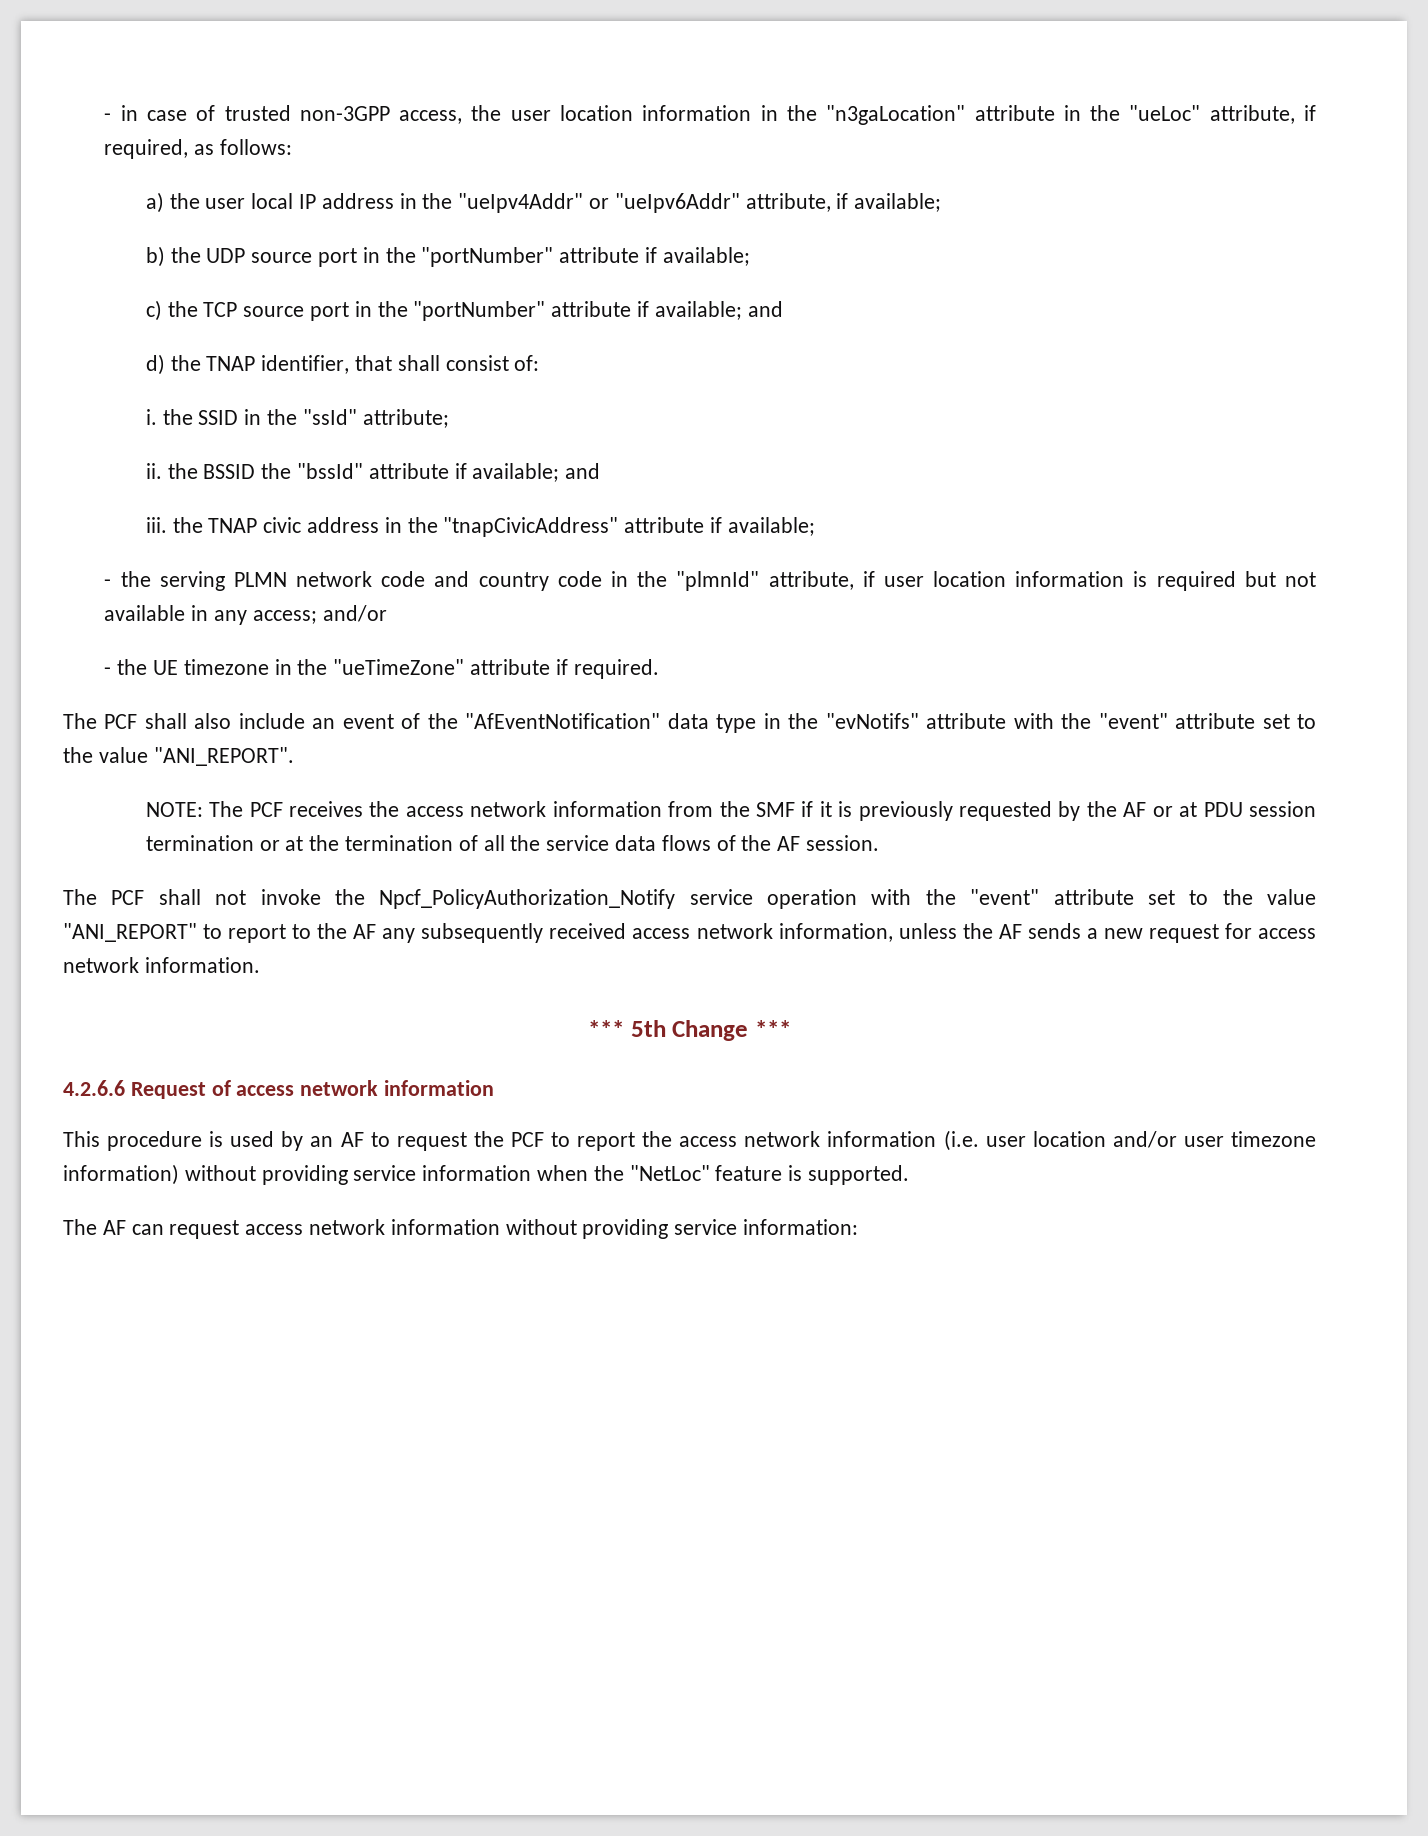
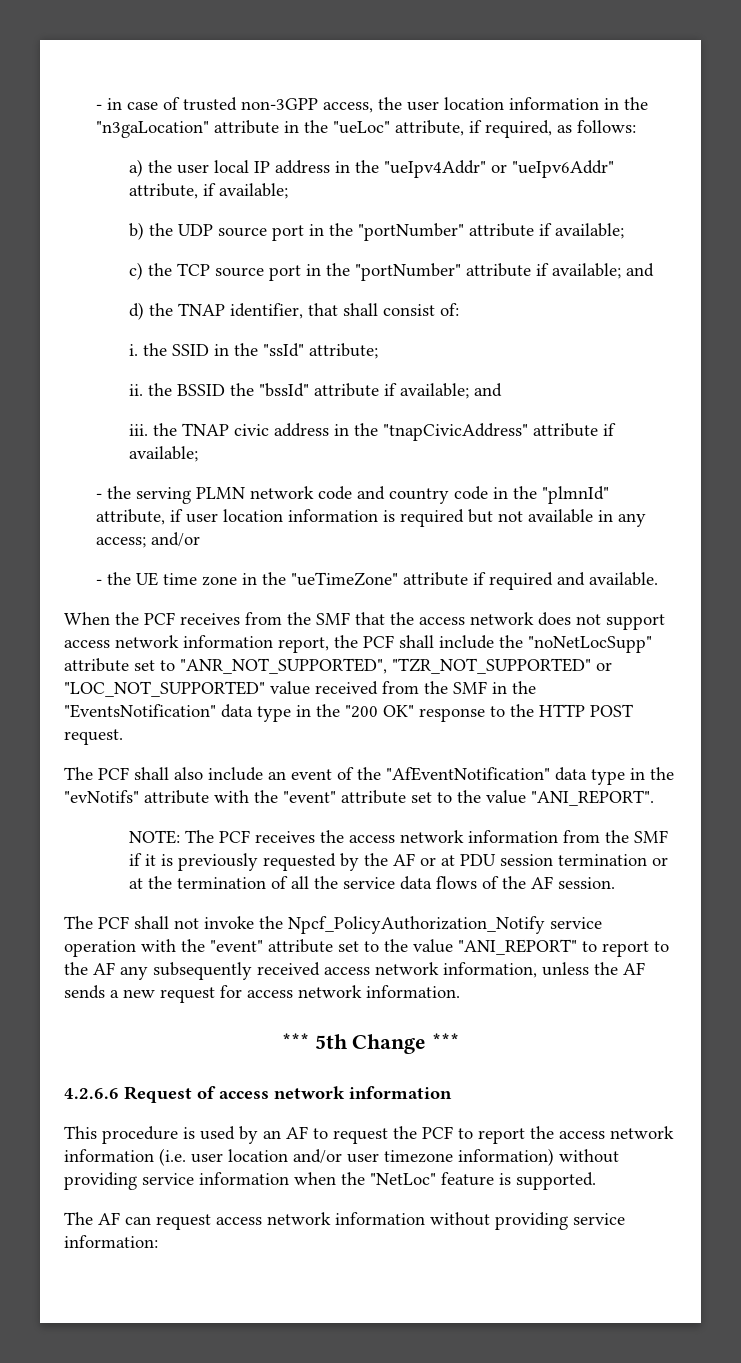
- - the UE timezone in the "ueTimeZone" attribute if required.
+ - the UE time zone in the "ueTimeZone" attribute if required and available.
+ When the PCF receives from the SMF that the access network does not support access network information report, the PCF shall include the "noNetLocSupp" attribute set to "ANR_NOT_SUPPORTED", "TZR_NOT_SUPPORTED" or "LOC_NOT_SUPPORTED" value received from the SMF in the "EventsNotification" data type in the "200 OK" response to the HTTP POST request.

